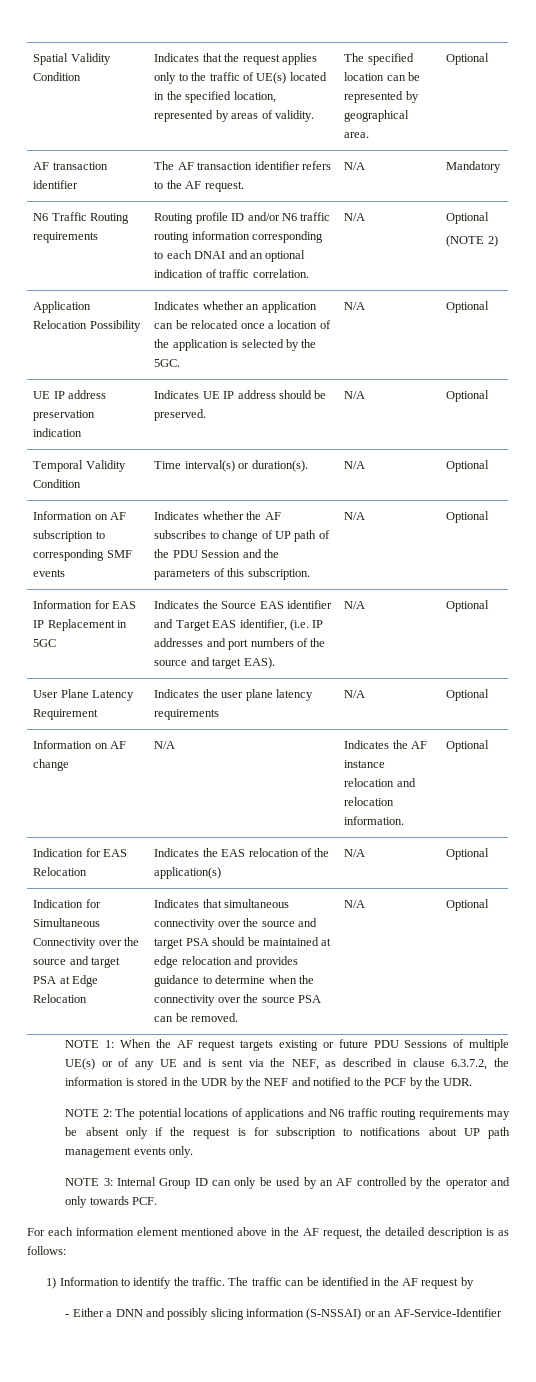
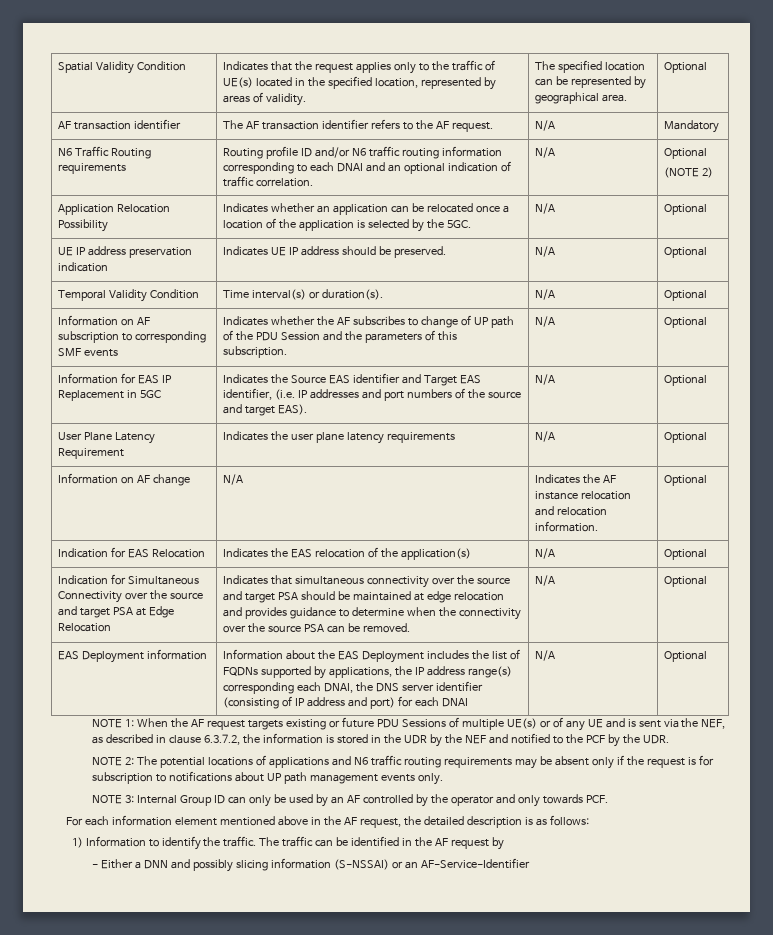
+ EAS Deployment information | Information about the EAS Deployment includes the list of FQDNs supported by applications, the IP address range(s) corresponding each DNAI, the DNS server identifier (consisting of IP address and port) for each DNAI | N/A | Optional

